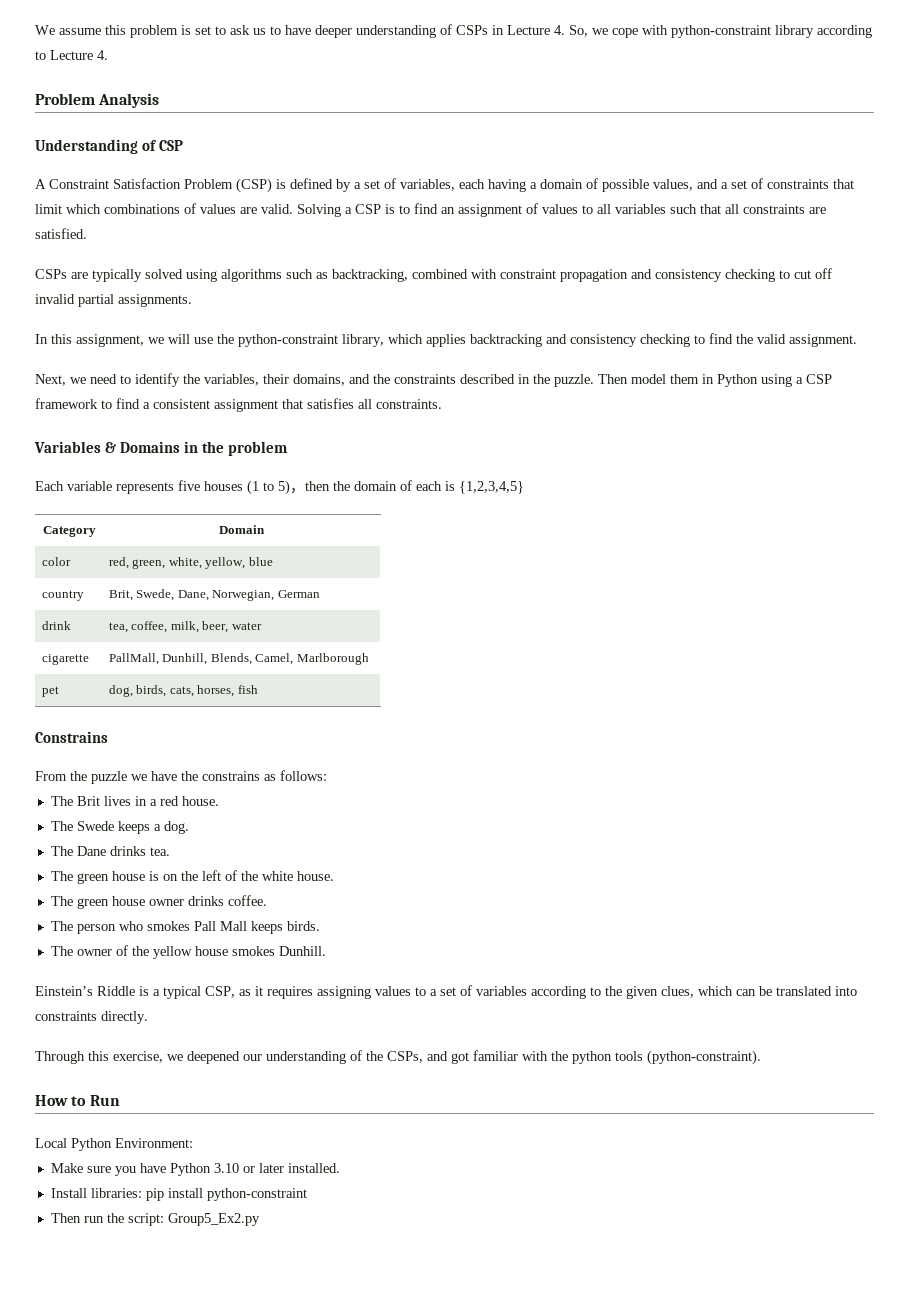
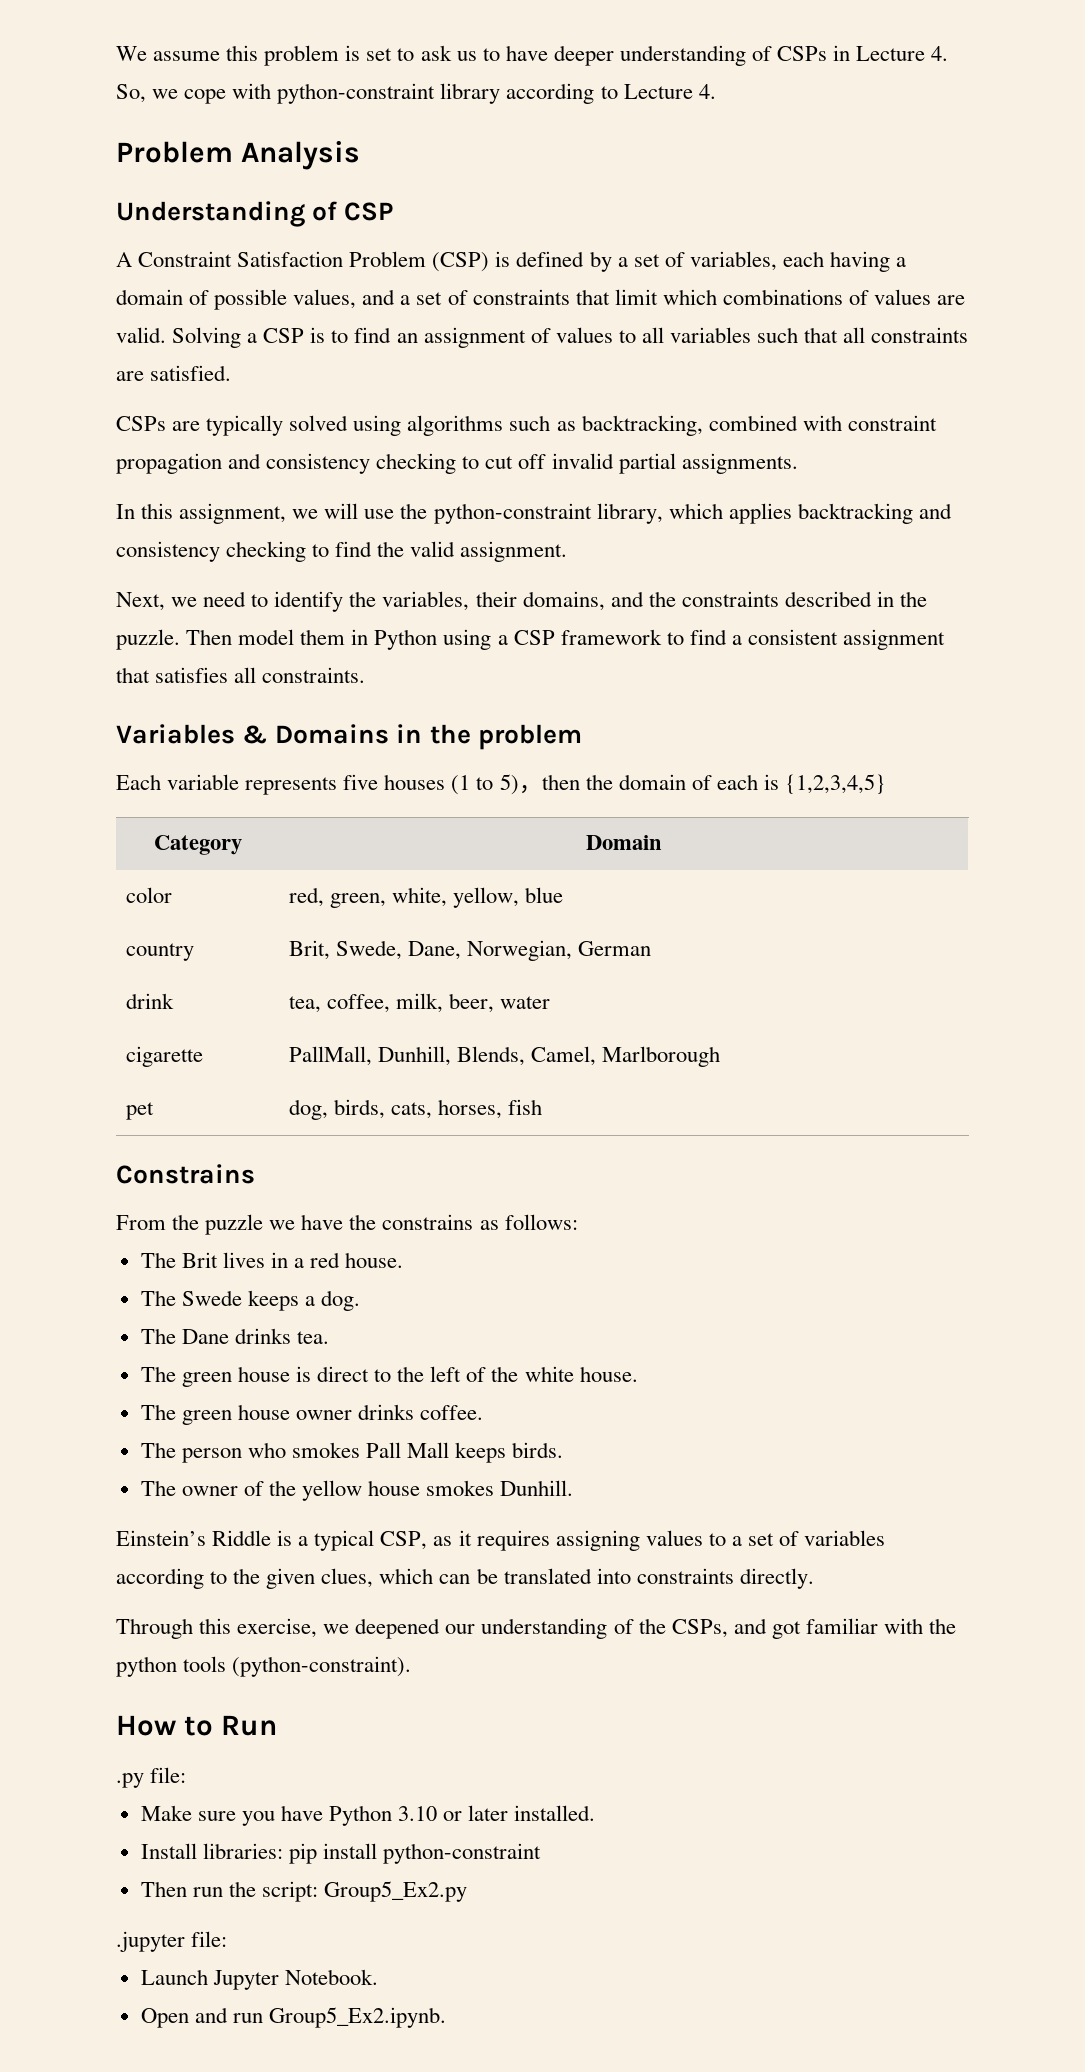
- The green house is on the left of the white house.
+ The green house is direct to the left of the white house.
- Local Python Environment:
+ .py file:
+ .jupyter file:
+ Launch Jupyter Notebook.
+ Open and run Group5_Ex2.ipynb.

